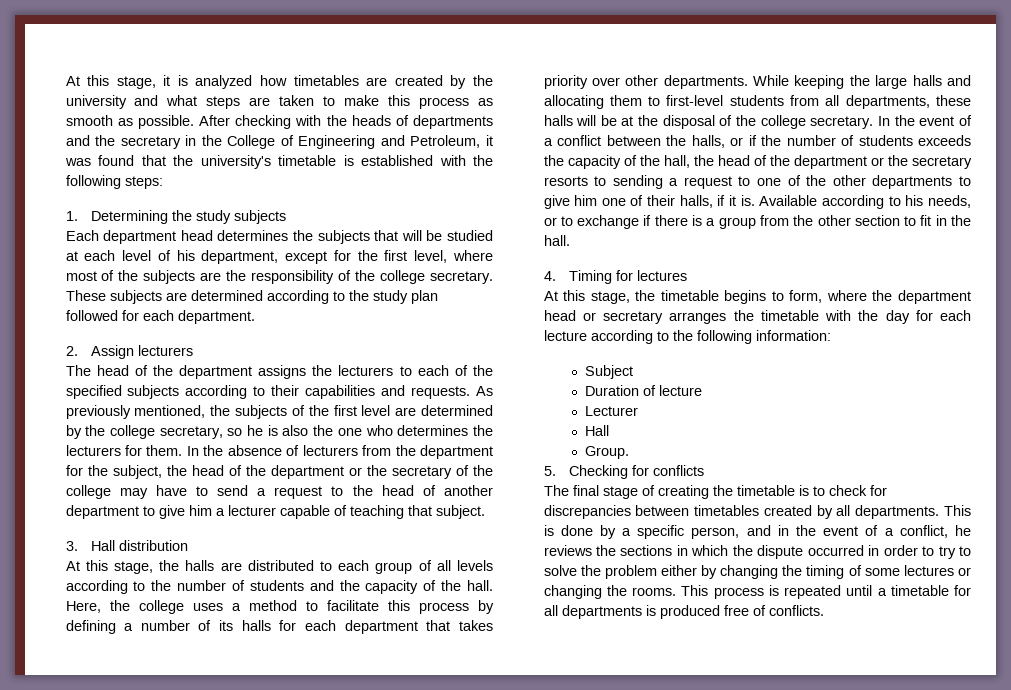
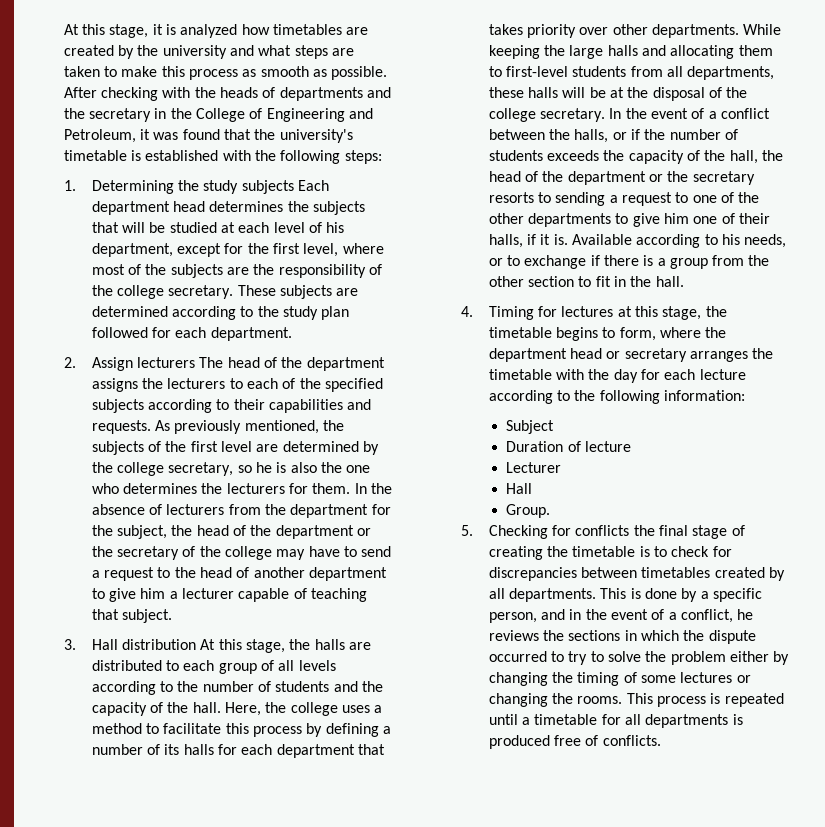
- 1. Determining the study subjects
- Each department head determines the subjects that will be studied at each level of his department, except for the first level, where most of the subjects are the responsibility of the college secretary.
+ 1. Determining the study subjects Each department head determines the subjects that will be studied at each level of his department, except for the first level, where most of the subjects are the responsibility of the college secretary.
- 2. Assign lecturers
- The head of the department assigns the lecturers to each of the specified subjects according to their capabilities and requests.
+ 2. Assign lecturers The head of the department assigns the lecturers to each of the specified subjects according to their capabilities and requests.
- 3. Hall distribution
- At this stage, the halls are distributed to each group of all levels according to the number of students and the capacity of the hall.
+ 3. Hall distribution At this stage, the halls are distributed to each group of all levels according to the number of students and the capacity of the hall.
- 4. Timing for lectures
- At this stage, the timetable begins to form, where the department head or secretary arranges the timetable with the day for each lecture according to the following information:
+ 4. Timing for lectures at this stage, the timetable begins to form, where the department head or secretary arranges the timetable with the day for each lecture according to the following information:
- 5. Checking for conflicts
- The final stage of creating the timetable is to check for discrepancies between timetables created by all departments.
+ 5. Checking for conflicts the final stage of creating the timetable is to check for discrepancies between timetables created by all departments.
- This is done by a specific person, and in the event of a conflict, he reviews the sections in which the dispute occurred in order to try to solve the problem either by changing the timing of some lectures or changing the rooms.
+ This is done by a specific person, and in the event of a conflict, he reviews the sections in which the dispute occurred to try to solve the problem either by changing the timing of some lectures or changing the rooms.

